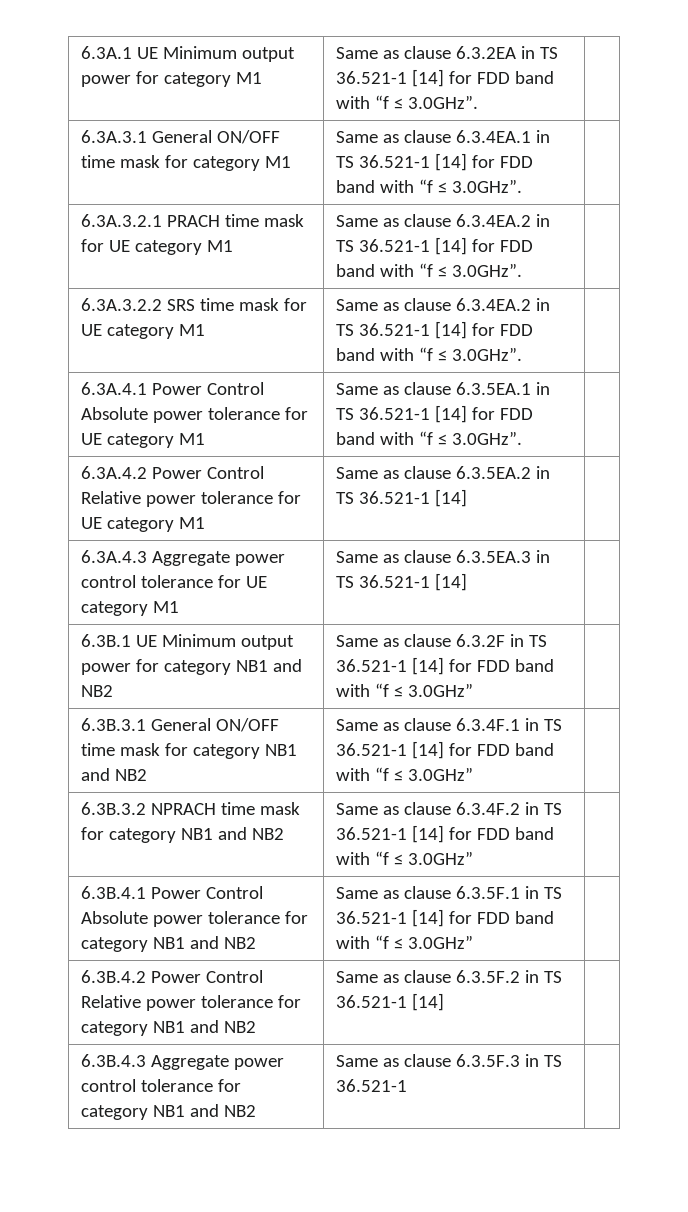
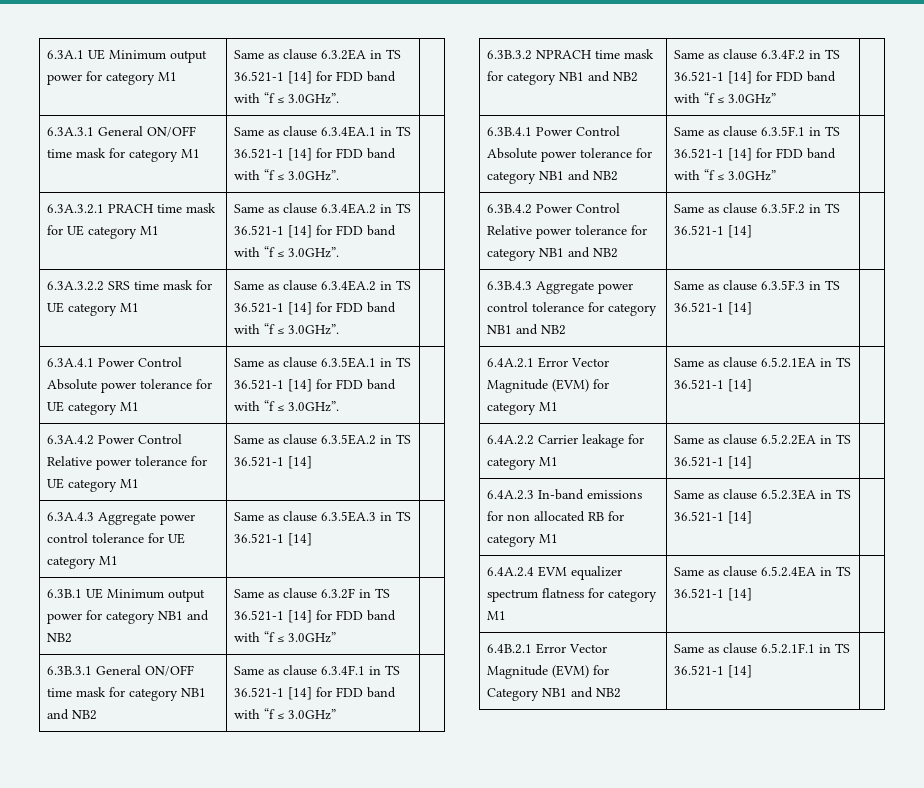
- 6.3B.4.3 Aggregate power control tolerance for category NB1 and NB2 | Same as clause 6.3.5F.3 in TS 36.521-1 |
+ 6.3B.4.3 Aggregate power control tolerance for category NB1 and NB2 | Same as clause 6.3.5F.3 in TS 36.521-1 [14] |
+ 6.4A.2.1 Error Vector Magnitude (EVM) for category M1 | Same as clause 6.5.2.1EA in TS 36.521-1 [14] |
+ 6.4A.2.2 Carrier leakage for category M1 | Same as clause 6.5.2.2EA in TS 36.521-1 [14] |
+ 6.4A.2.3 In-band emissions for non allocated RB for category M1 | Same as clause 6.5.2.3EA in TS 36.521-1 [14] |
+ 6.4A.2.4 EVM equalizer spectrum flatness for category M1 | Same as clause 6.5.2.4EA in TS 36.521-1 [14] |
+ 6.4B.2.1 Error Vector Magnitude (EVM) for Category NB1 and NB2 | Same as clause 6.5.2.1F.1 in TS 36.521-1 [14] |

